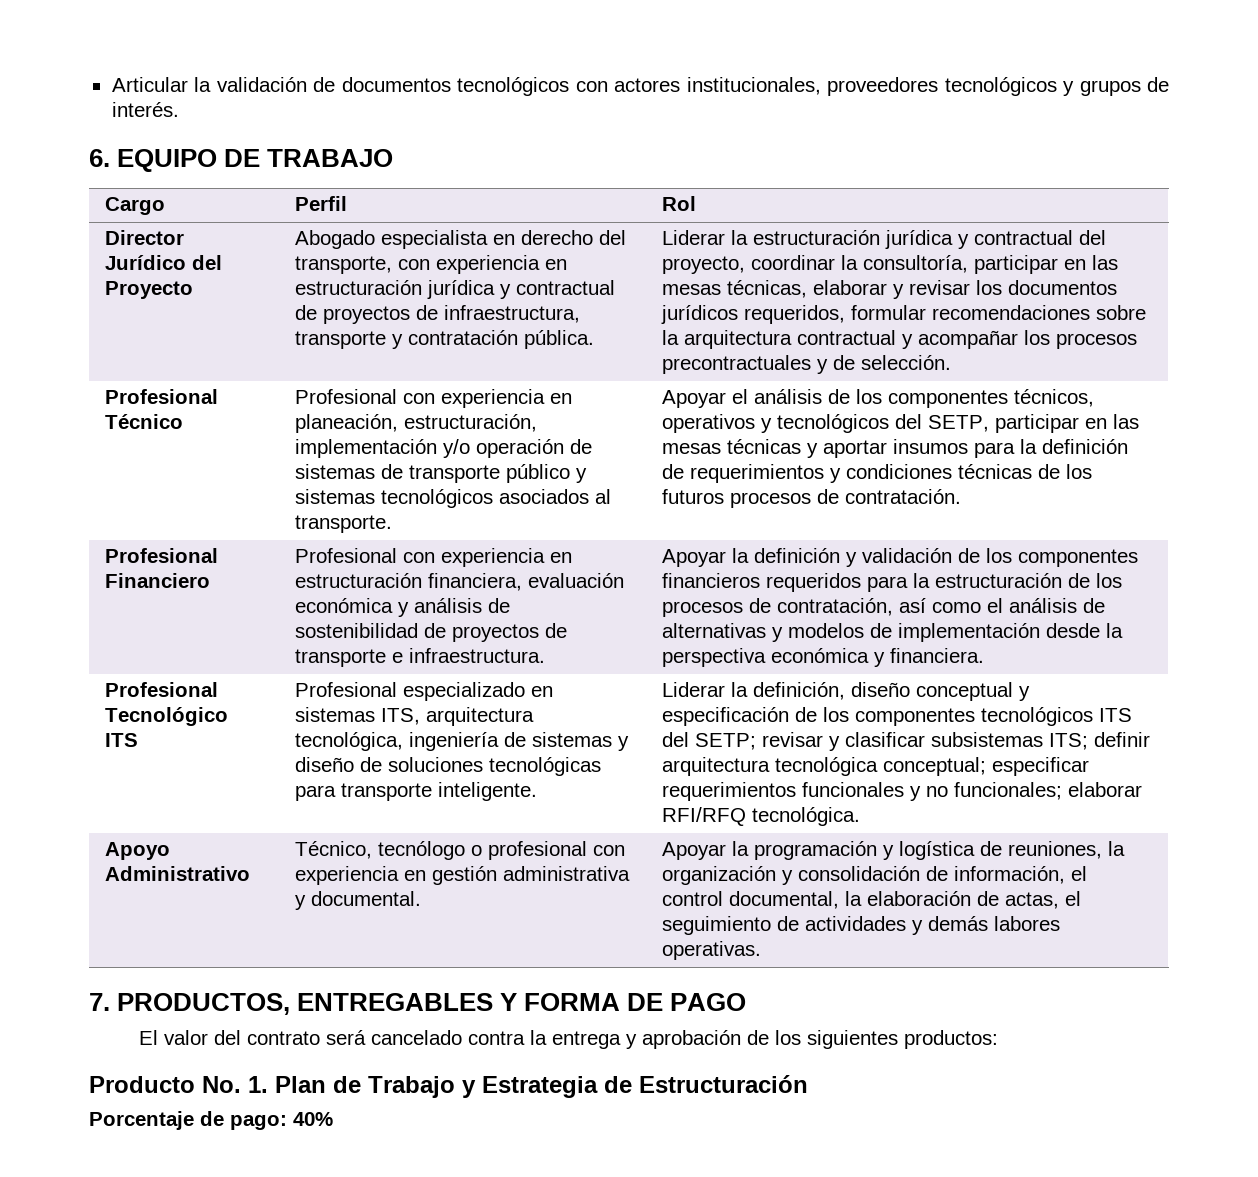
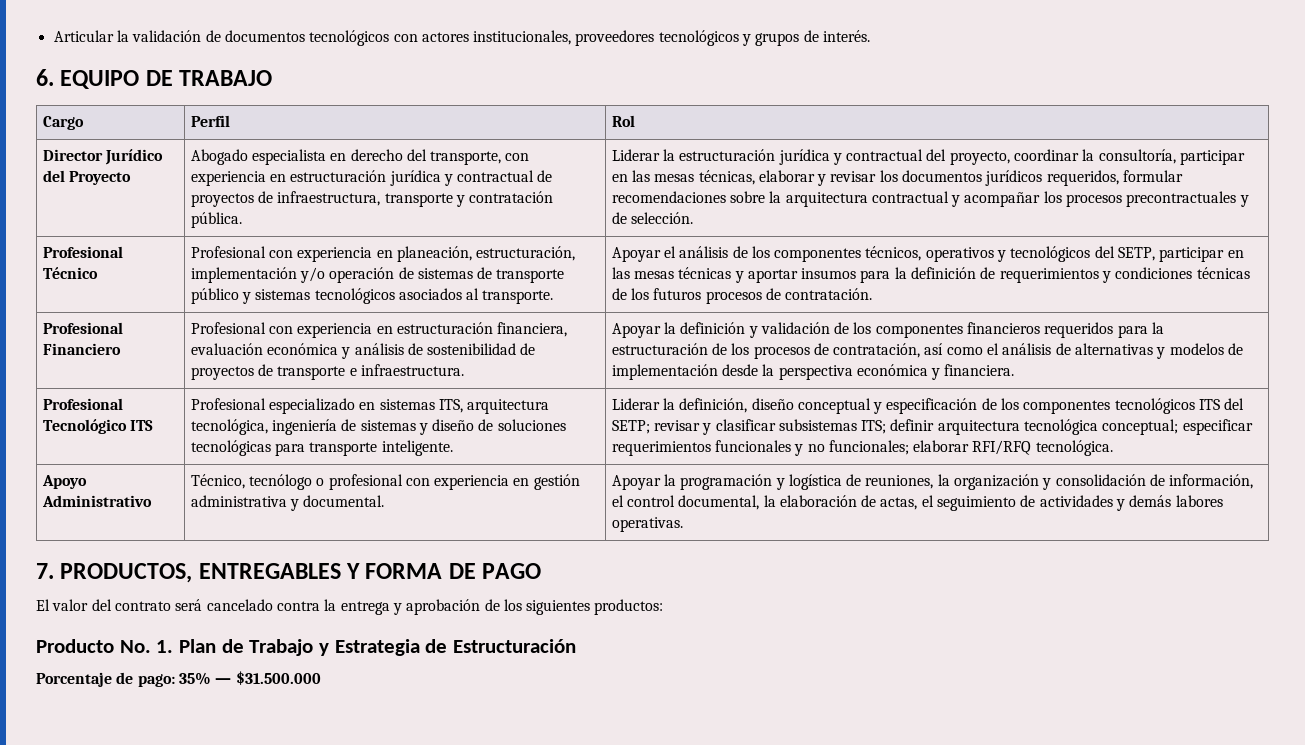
- Porcentaje de pago: 40%
+ Porcentaje de pago: 35% — $31.500.000

